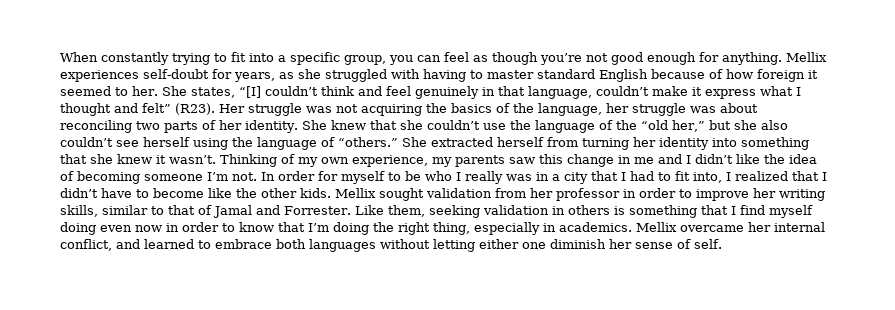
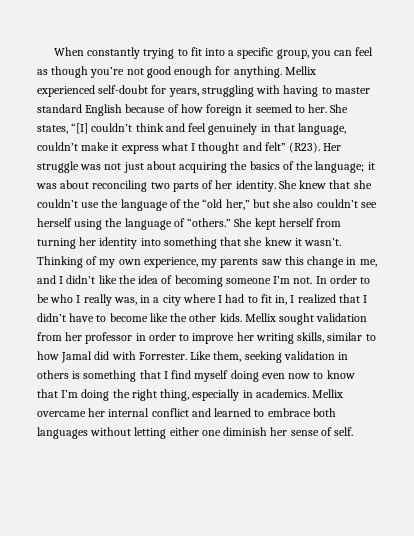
- Mellix experiences self-doubt for years, as she struggled with having to master standard English because of how foreign it seemed to her.
+ Mellix experienced self-doubt for years, struggling with having to master standard English because of how foreign it seemed to her.
- Her struggle was not acquiring the basics of the language, her struggle was about reconciling two parts of her identity.
+ Her struggle was not just about acquiring the basics of the language; it was about reconciling two parts of her identity.
- She extracted herself from turning her identity into something that she knew it wasn’t.
+ She kept herself from turning her identity into something that she knew it wasn’t.
- Thinking of my own experience, my parents saw this change in me and I didn’t like the idea of becoming someone I’m not.
+ Thinking of my own experience, my parents saw this change in me, and I didn’t like the idea of becoming someone I’m not.
- In order for myself to be who I really was in a city that I had to fit into, I realized that I didn’t have to become like the other kids.
+ In order to be who I really was, in a city where I had to fit in, I realized that I didn’t have to become like the other kids.
- Mellix sought validation from her professor in order to improve her writing skills, similar to that of Jamal and Forrester.
+ Mellix sought validation from her professor in order to improve her writing skills, similar to how Jamal did with Forrester.
- Like them, seeking validation in others is something that I find myself doing even now in order to know that I’m doing the right thing, especially in academics.
+ Like them, seeking validation in others is something that I find myself doing even now to know that I’m doing the right thing, especially in academics.
- Mellix overcame her internal conflict, and learned to embrace both languages without letting either one diminish her sense of self.
+ Mellix overcame her internal conflict and learned to embrace both languages without letting either one diminish her sense of self.

